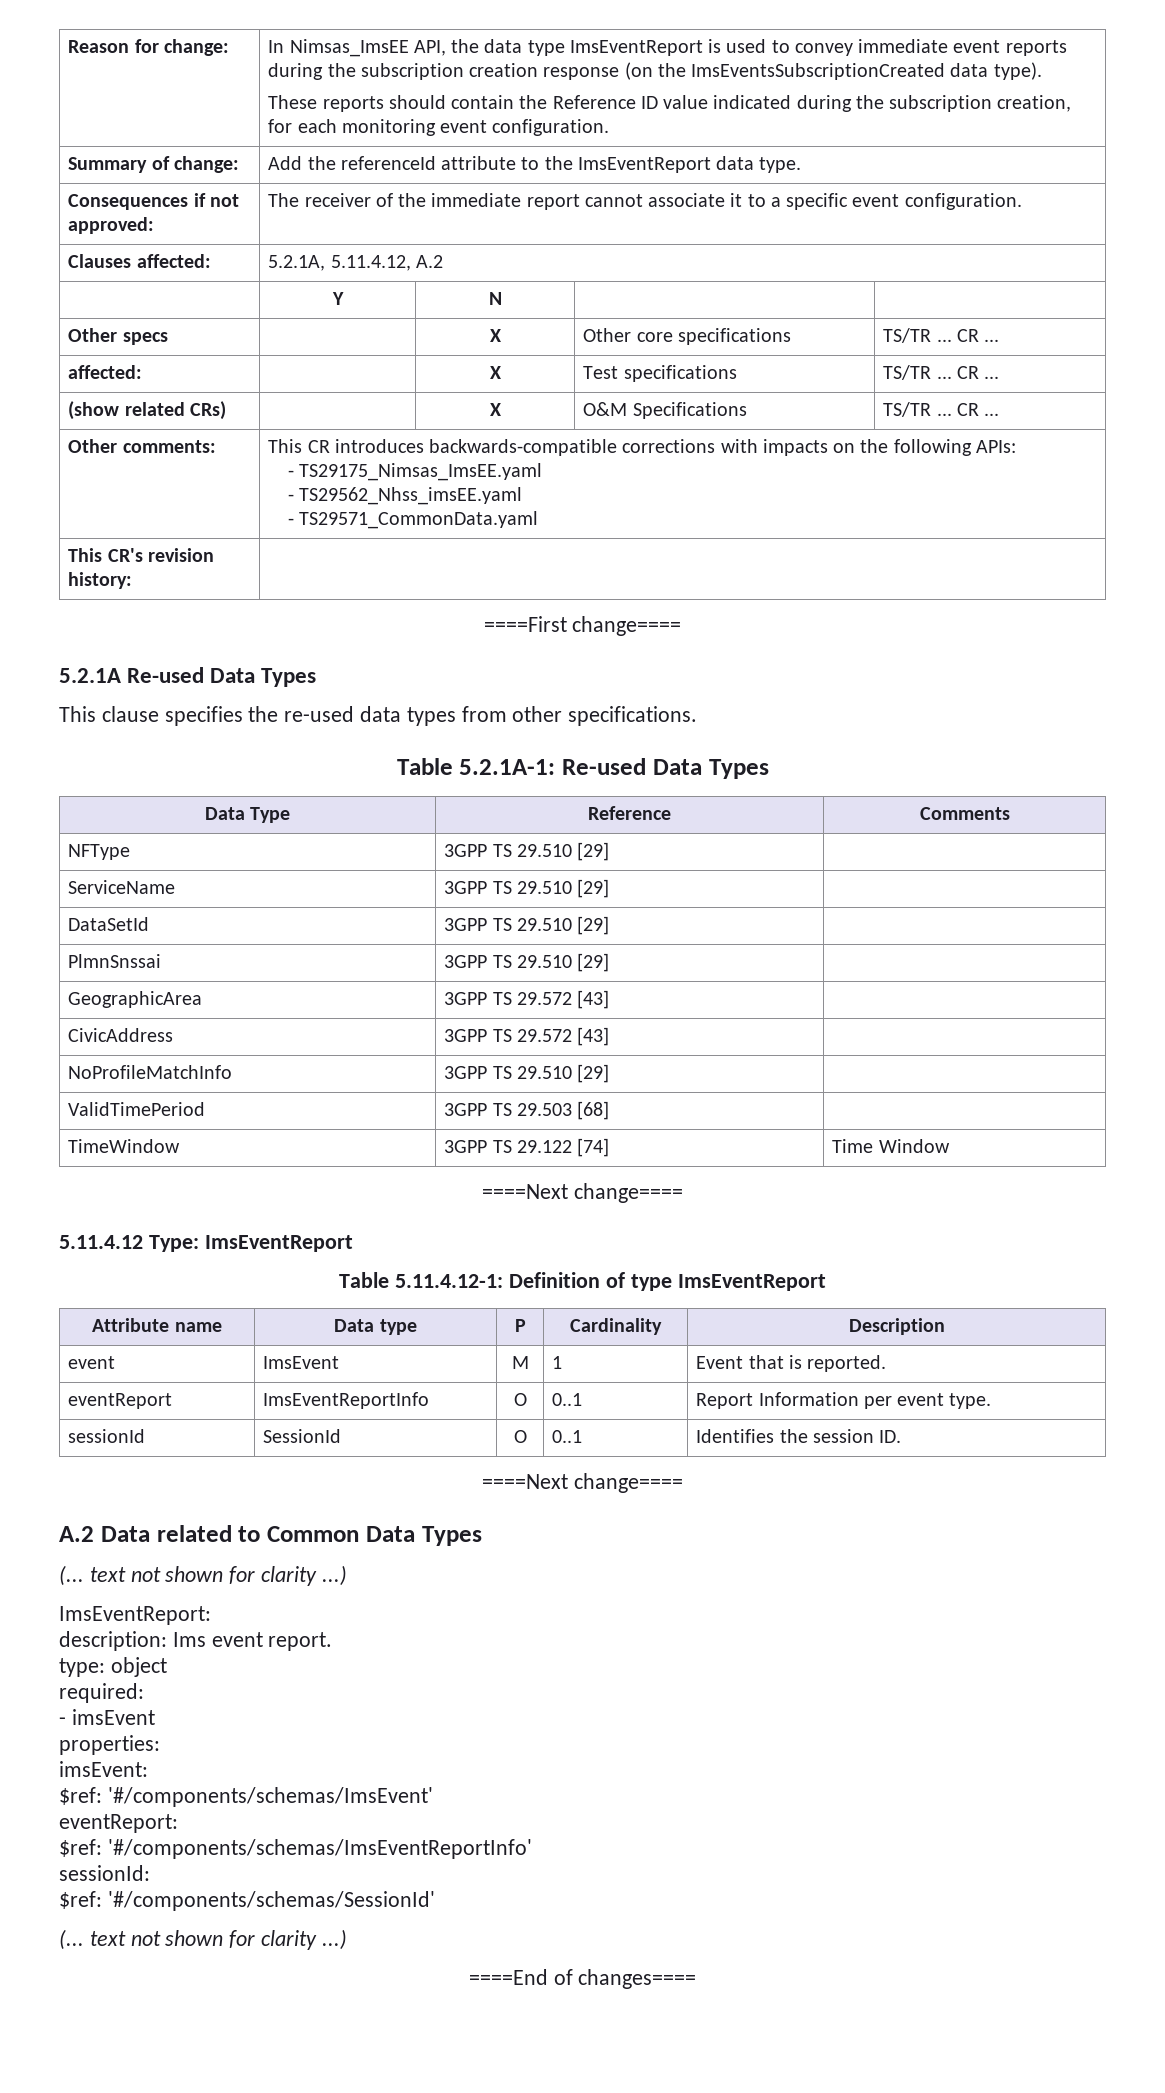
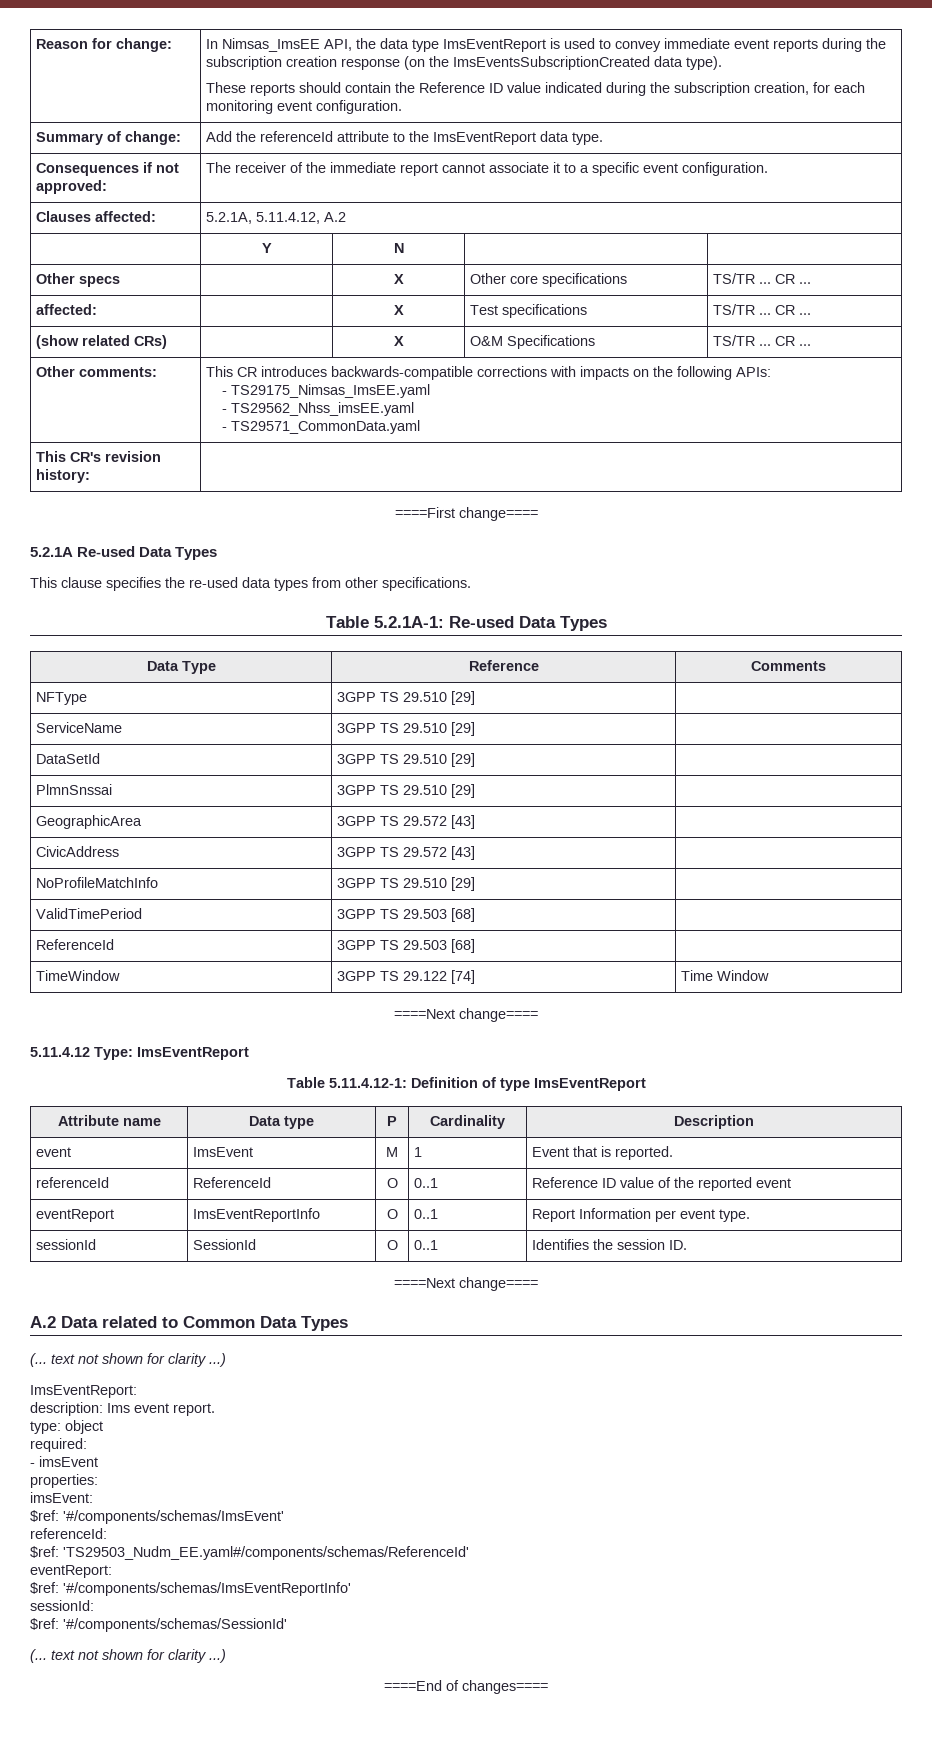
+ ReferenceId | 3GPP TS 29.503 [68] |
+ referenceId | ReferenceId | O | 0..1 | Reference ID value of the reported event
+ referenceId:
+ $ref: 'TS29503_Nudm_EE.yaml#/components/schemas/ReferenceId'

